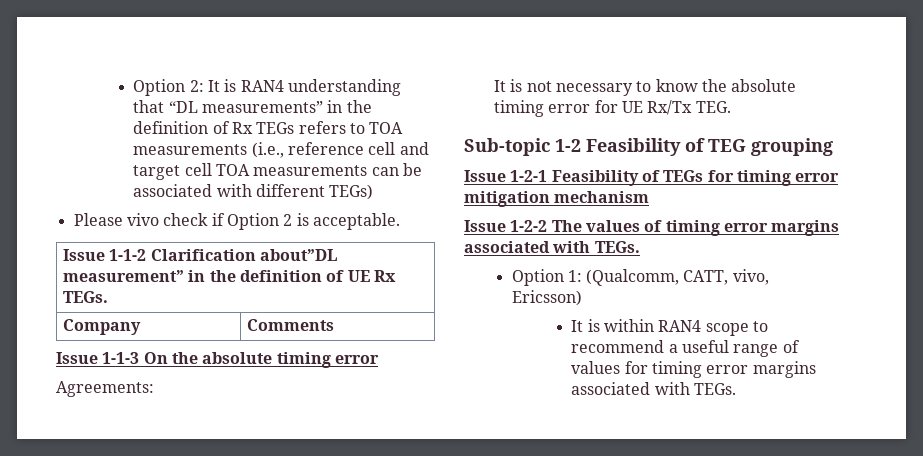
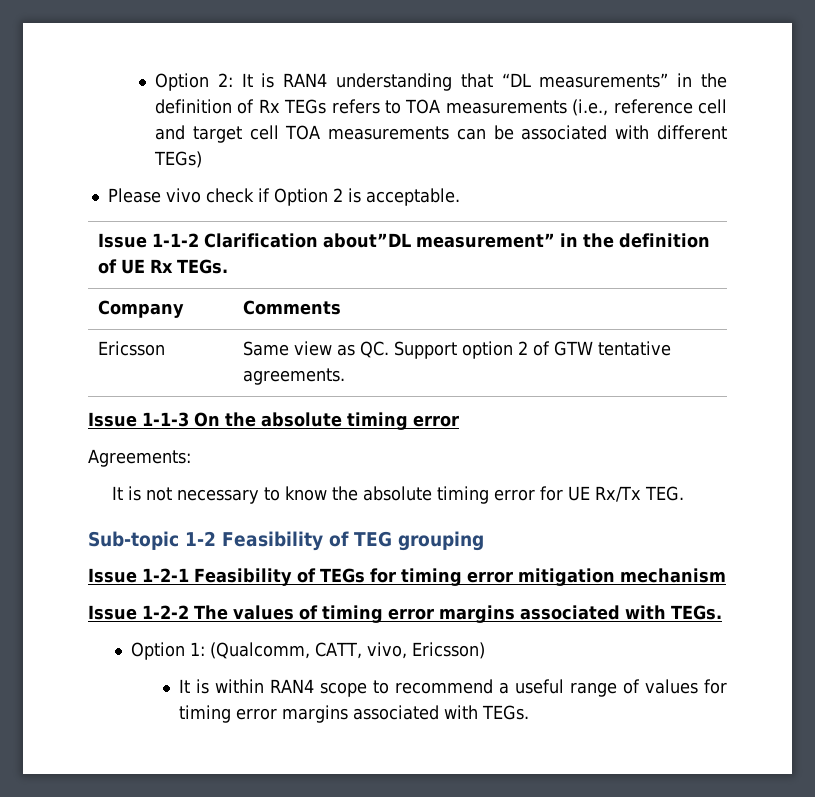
+ Ericsson | Same view as QC. Support option 2 of GTW tentative agreements.

